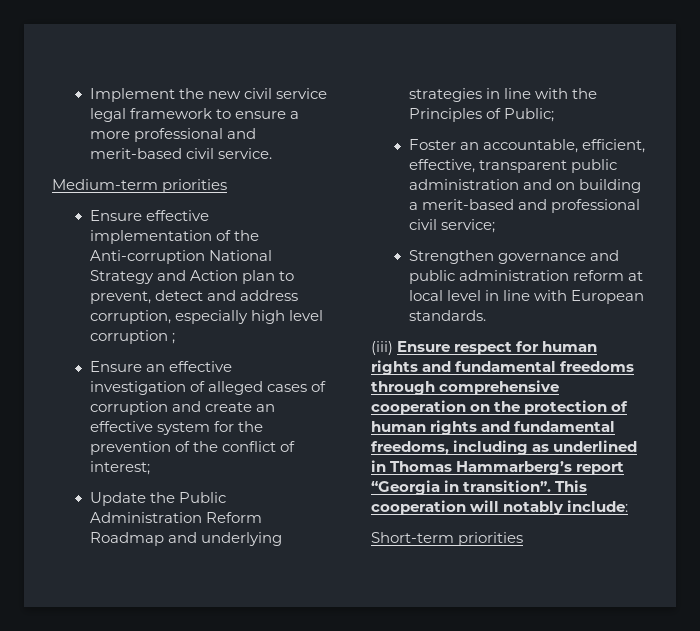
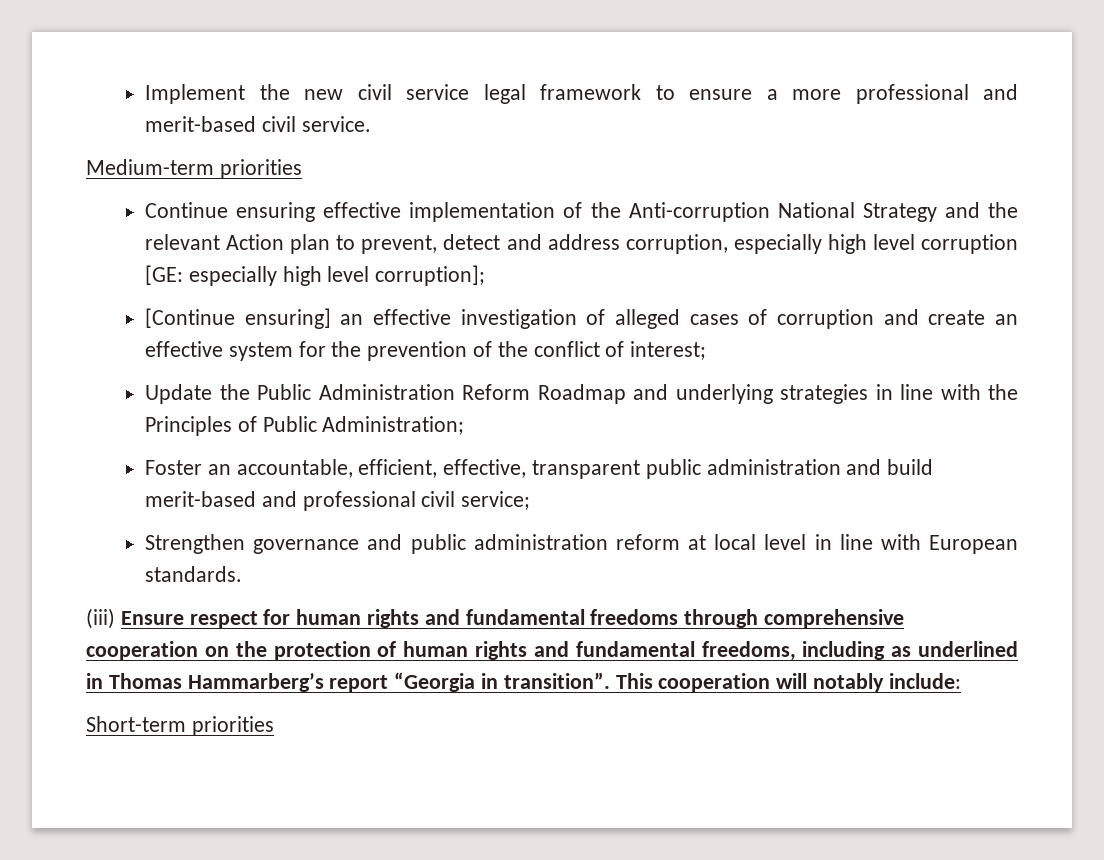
- Ensure effective implementation of the Anti-corruption National Strategy and Action plan to prevent, detect and address corruption, especially high level corruption ;
- Ensure an effective investigation of alleged cases of corruption and create an effective system for the prevention of the conflict of interest;
+ Continue ensuring effective implementation of the Anti-corruption National Strategy and the relevant Action plan to prevent, detect and address corruption, especially high level corruption [GE: especially high level corruption];
+ [Continue ensuring] an effective investigation of alleged cases of corruption and create an effective system for the prevention of the conflict of interest;
- Update the Public Administration Reform Roadmap and underlying strategies in line with the Principles of Public;
+ Update the Public Administration Reform Roadmap and underlying strategies in line with the Principles of Public Administration;
- Foster an accountable, efficient, effective, transparent public administration and on building a merit-based and professional civil service;
+ Foster an accountable, efficient, effective, transparent public administration and build merit-based and professional civil service;

